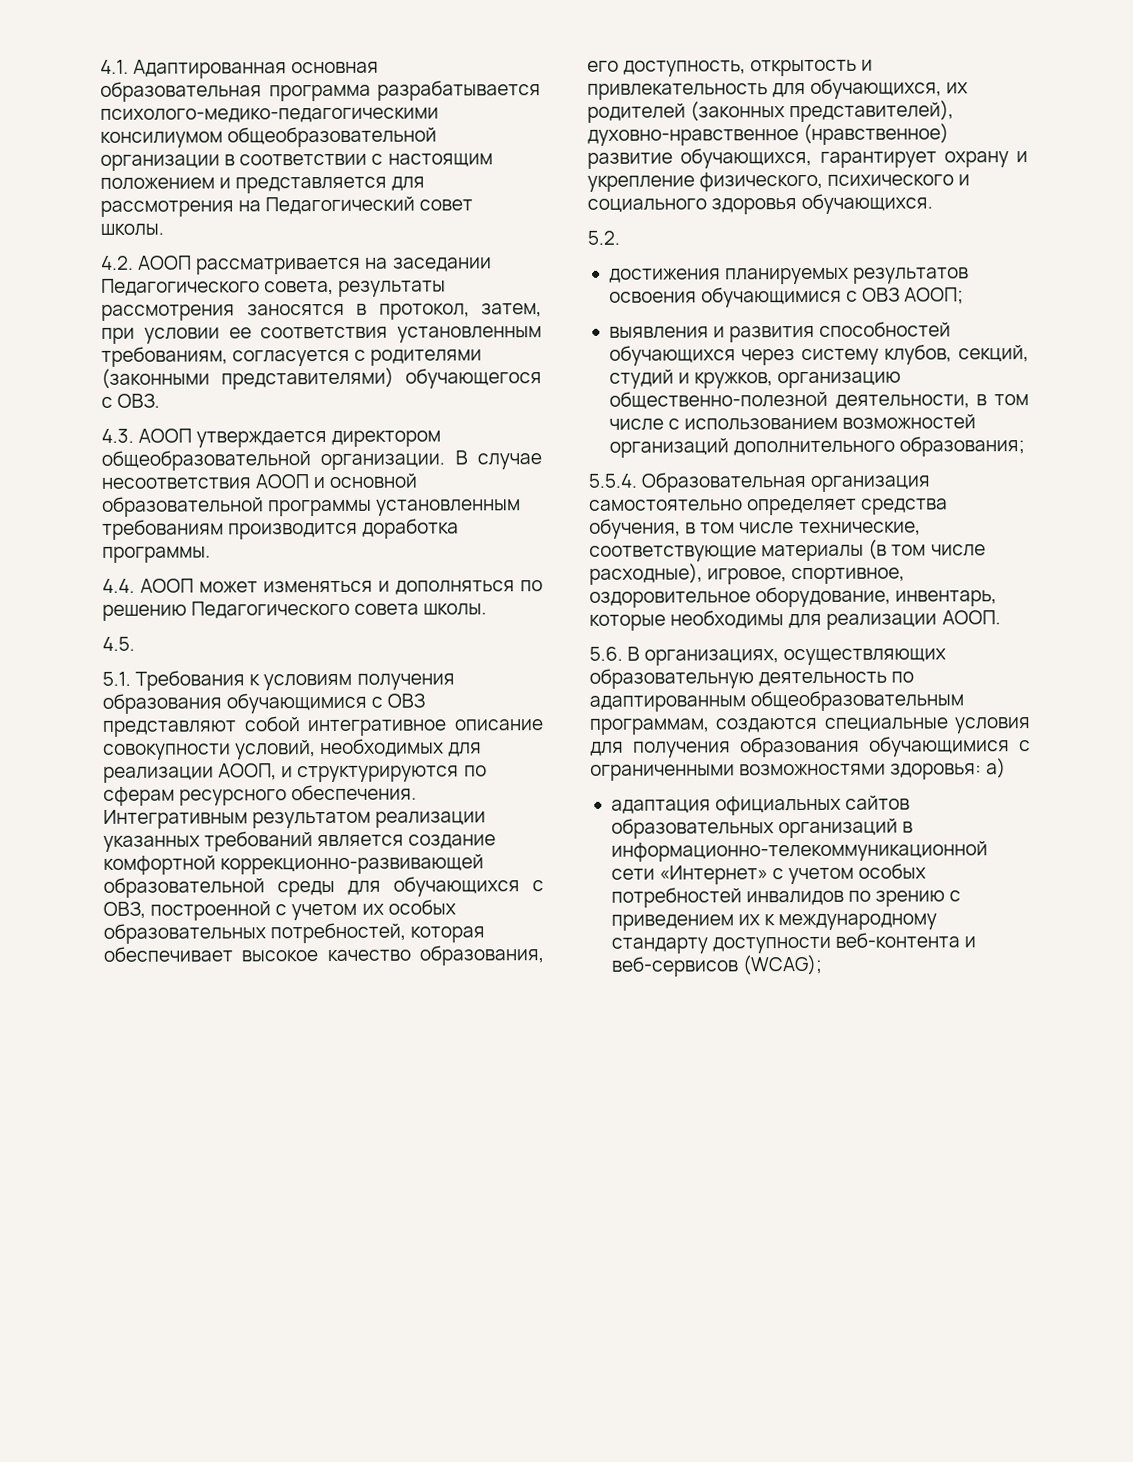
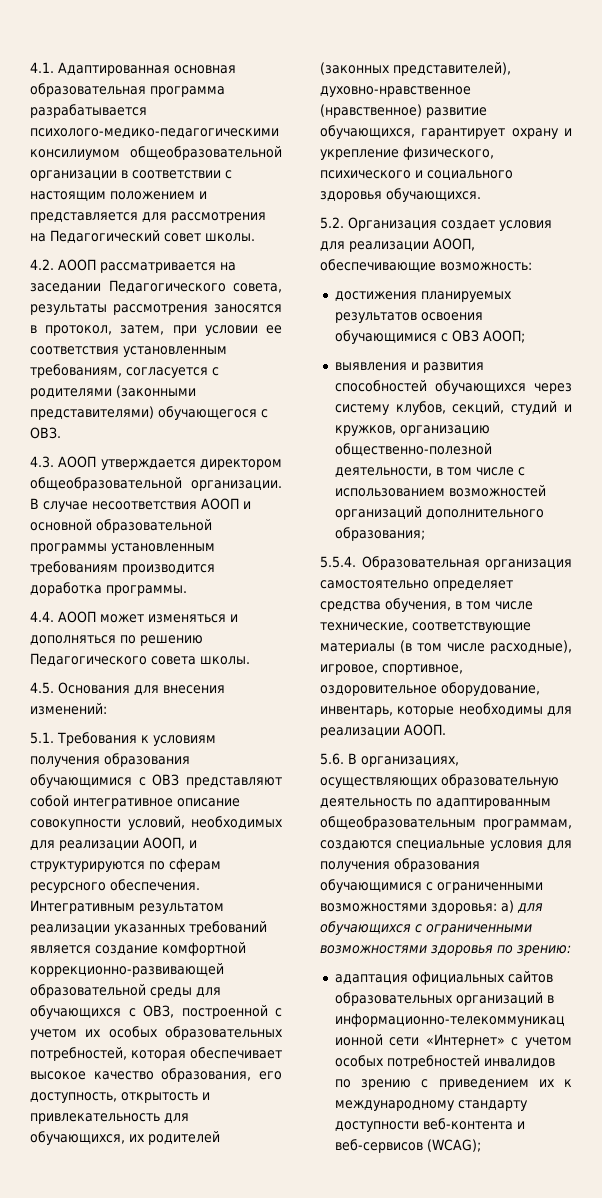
- 4.5.
+ 4.5. Основания для внесения изменений:
- 5.2.
+ 5.2. Организация создает условия для реализации АООП, обеспечивающие возможность:
- 5.6. В организациях, осуществляющих образовательную деятельность по адаптированным общеобразовательным программам, создаются специальные условия для получения образования обучающимися с ограниченными возможностями здоровья: а)
+ 5.6. В организациях, осуществляющих образовательную деятельность по адаптированным общеобразовательным программам, создаются специальные условия для получения образования обучающимися с ограниченными возможностями здоровья: а) для обучающихся с ограниченными возможностями здоровья по зрению:

